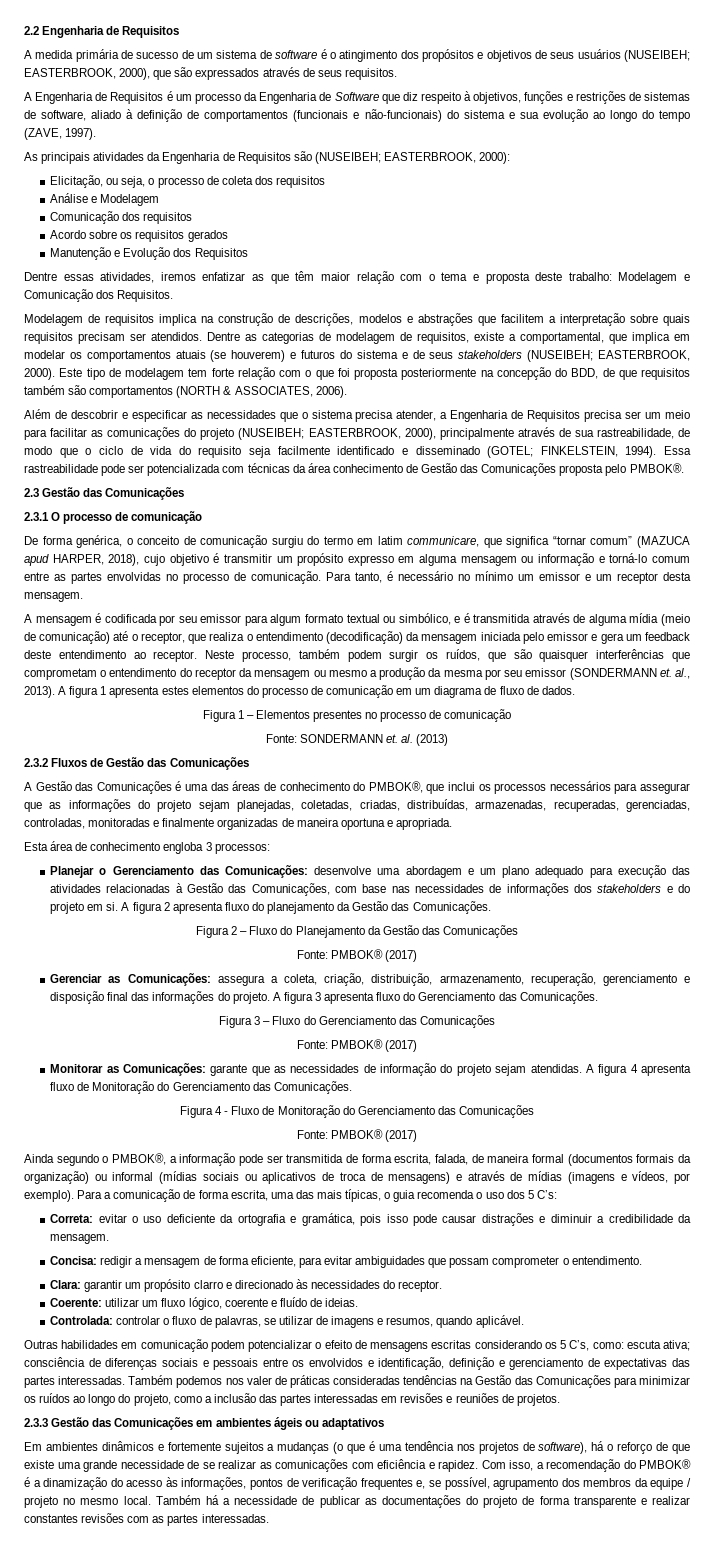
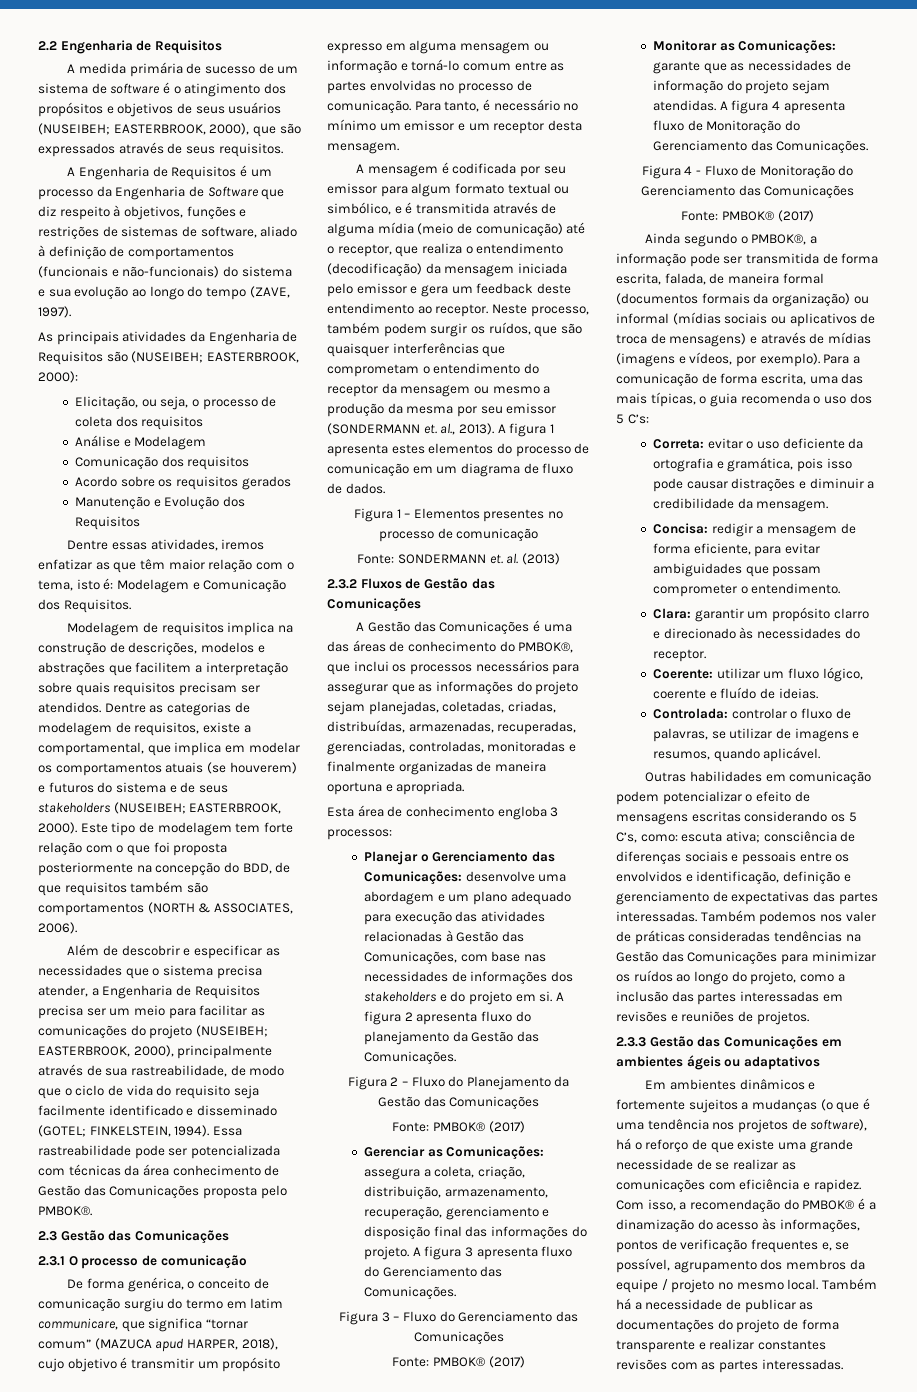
- Dentre essas atividades, iremos enfatizar as que têm maior relação com o tema e proposta deste trabalho: Modelagem e Comunicação dos Requisitos.
+ Dentre essas atividades, iremos enfatizar as que têm maior relação com o tema, isto é: Modelagem e Comunicação dos Requisitos.

